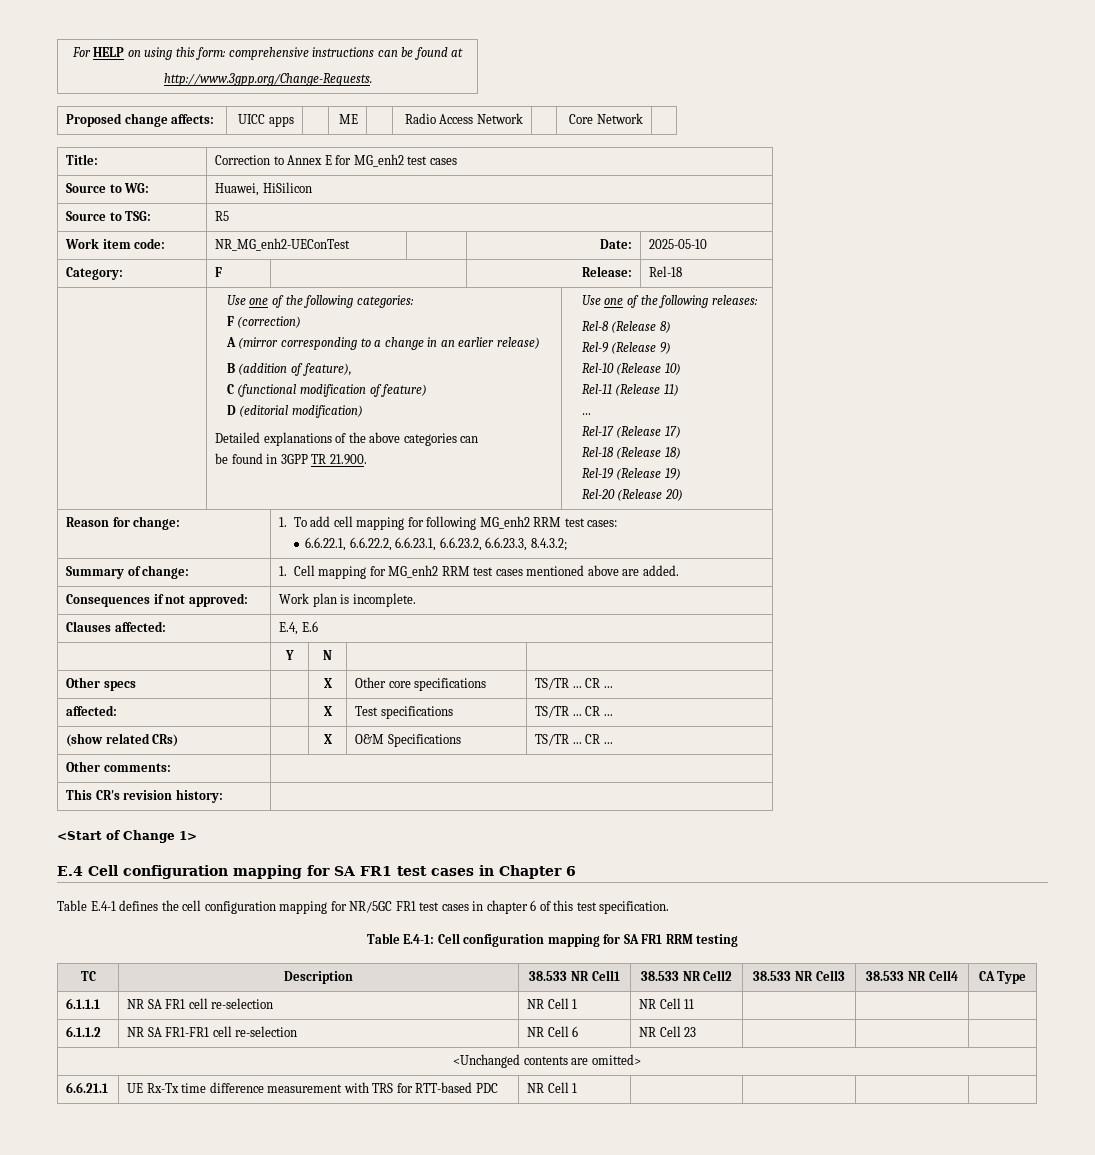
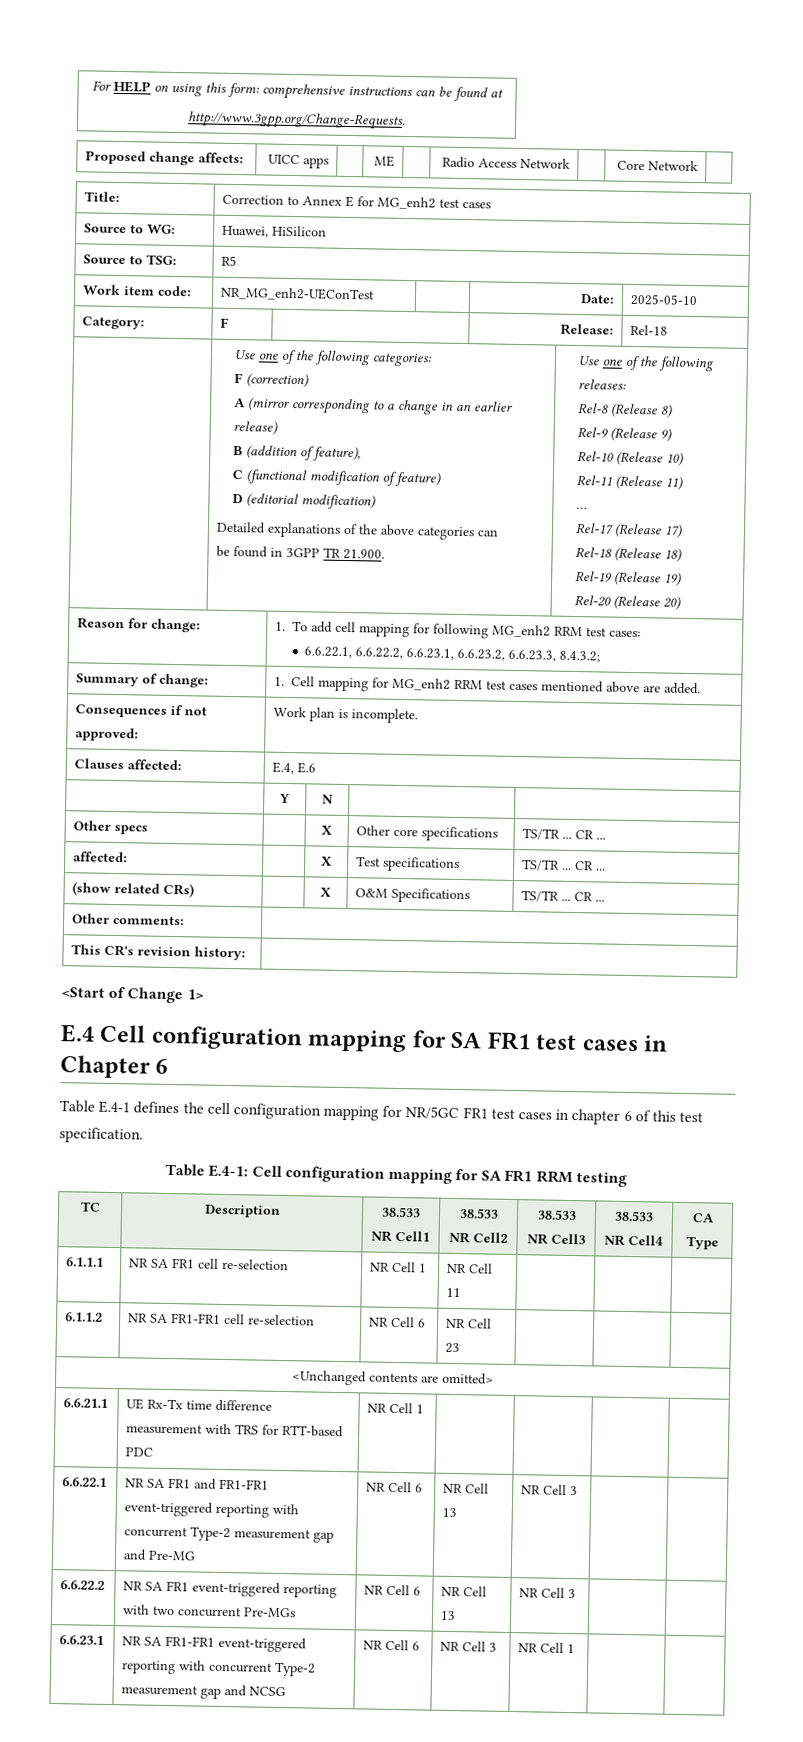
+ 6.6.22.1 | NR SA FR1 and FR1-FR1 event-triggered reporting with concurrent Type-2 measurement gap and Pre-MG | NR Cell 6 | NR Cell 13 | NR Cell 3 | |
+ 6.6.22.2 | NR SA FR1 event-triggered reporting with two concurrent Pre-MGs | NR Cell 6 | NR Cell 13 | NR Cell 3 | |
+ 6.6.23.1 | NR SA FR1-FR1 event-triggered reporting with concurrent Type-2 measurement gap and NCSG | NR Cell 6 | NR Cell 3 | NR Cell 1 | |

